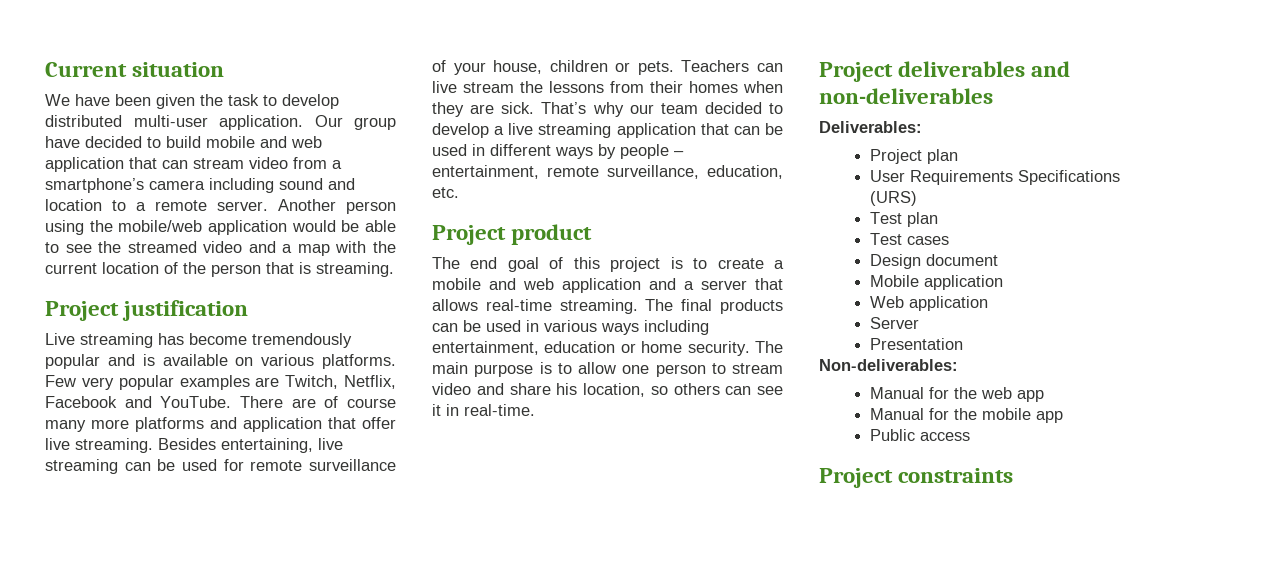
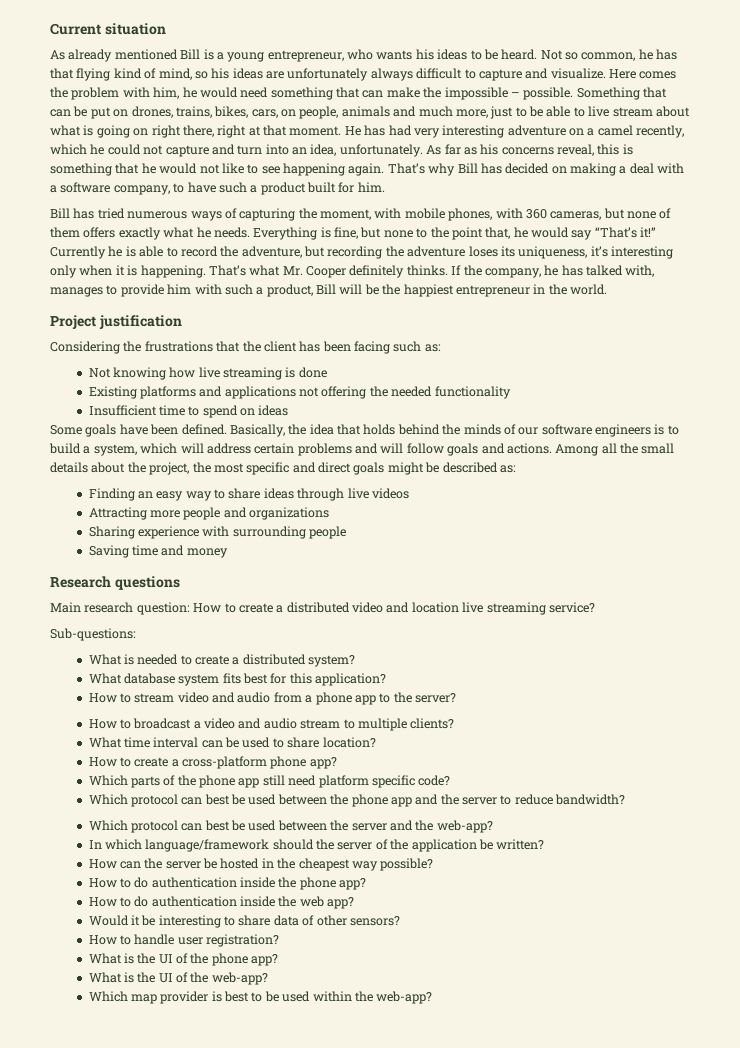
- We have been given the task to develop distributed multi-user application. Our group have decided to build mobile and web application that can stream video from a smartphone’s camera including sound and location to a remote server. Another person using the mobile/web application would be able to see the streamed video and a map with the current location of the person that is streaming.
+ As already mentioned Bill is a young entrepreneur, who wants his ideas to be heard. Not so common, he has that flying kind of mind, so his ideas are unfortunately always difficult to capture and visualize. Here comes the problem with him, he would need something that can make the impossible – possible. Something that can be put on drones, trains, bikes, cars, on people, animals and much more, just to be able to live stream about what is going on right there, right at that moment. He has had very interesting adventure on a camel recently, which he could not capture and turn into an idea, unfortunately. As far as his concerns reveal, this is something that he would not like to see happening again. That’s why Bill has decided on making a deal with a software company, to have such a product built for him.
+ Bill has tried numerous ways of capturing the moment, with mobile phones, with 360 cameras, but none of them offers exactly what he needs. Everything is fine, but none to the point that, he would say “That’s it!” Currently he is able to record the adventure, but recording the adventure loses its uniqueness, it’s interesting only when it is happening. That’s what Mr. Cooper definitely thinks. If the company, he has talked with, manages to provide him with such a product, Bill will be the happiest entrepreneur in the world.
  Project justification
- Live streaming has become tremendously popular and is available on various platforms. Few very popular examples are Twitch, Netflix, Facebook and YouTube. There are of course many more platforms and application that offer live streaming. Besides entertaining, live streaming can be used for remote surveillance of your house, children or pets. Teachers can live stream the lessons from their homes when they are sick. That’s why our team decided to develop a live streaming application that can be used in different ways by people – entertainment, remote surveillance, education, etc.
- Project product
- The end goal of this project is to create a mobile and web application and a server that allows real-time streaming. The final products can be used in various ways including entertainment, education or home security. The main purpose is to allow one person to stream video and share his location, so others can see it in real-time.
- Project deliverables and non-deliverables
- Deliverables:
- Project plan
- User Requirements Specifications (URS)
- Test plan
- Test cases
- Design document
- Mobile application
- Web application
- Server
- Presentation
- Non-deliverables:
- Manual for the web app
- Manual for the mobile app
- Public access
- Project constraints
+ Considering the frustrations that the client has been facing such as:
+ Not knowing how live streaming is done
+ Existing platforms and applications not offering the needed functionality
+ Insufficient time to spend on ideas
+ Some goals have been defined. Basically, the idea that holds behind the minds of our software engineers is to build a system, which will address certain problems and will follow goals and actions. Among all the small details about the project, the most specific and direct goals might be described as:
+ Finding an easy way to share ideas through live videos
+ Attracting more people and organizations
+ Sharing experience with surrounding people
+ Saving time and money
+ Research questions
+ Main research question: How to create a distributed video and location live streaming service?
+ Sub-questions:
+ What is needed to create a distributed system?
+ What database system fits best for this application?
+ How to stream video and audio from a phone app to the server?
+ How to broadcast a video and audio stream to multiple clients?
+ What time interval can be used to share location?
+ How to create a cross-platform phone app?
+ Which parts of the phone app still need platform specific code?
+ Which protocol can best be used between the phone app and the server to reduce bandwidth?
+ Which protocol can best be used between the server and the web-app?
+ In which language/framework should the server of the application be written?
+ How can the server be hosted in the cheapest way possible?
+ How to do authentication inside the phone app?
+ How to do authentication inside the web app?
+ Would it be interesting to share data of other sensors?
+ How to handle user registration?
+ What is the UI of the phone app?
+ What is the UI of the web-app?
+ Which map provider is best to be used within the web-app?

